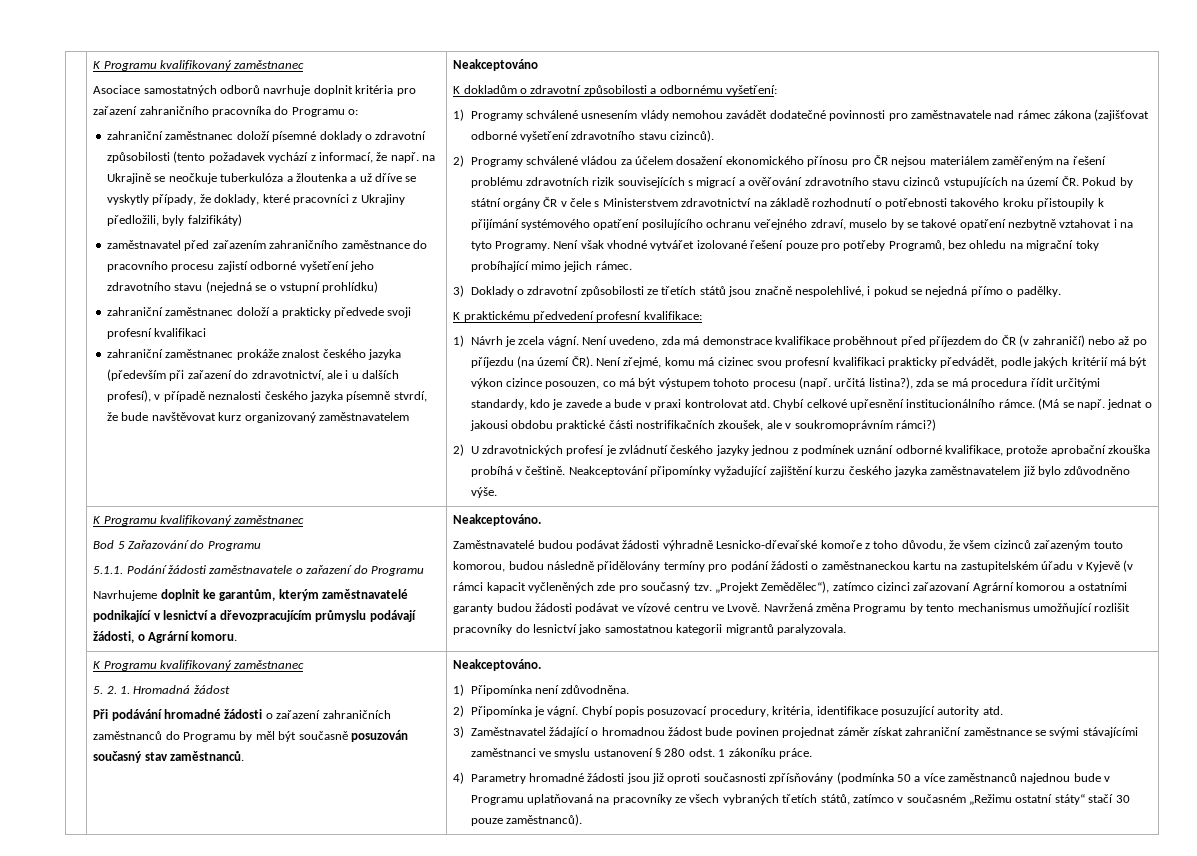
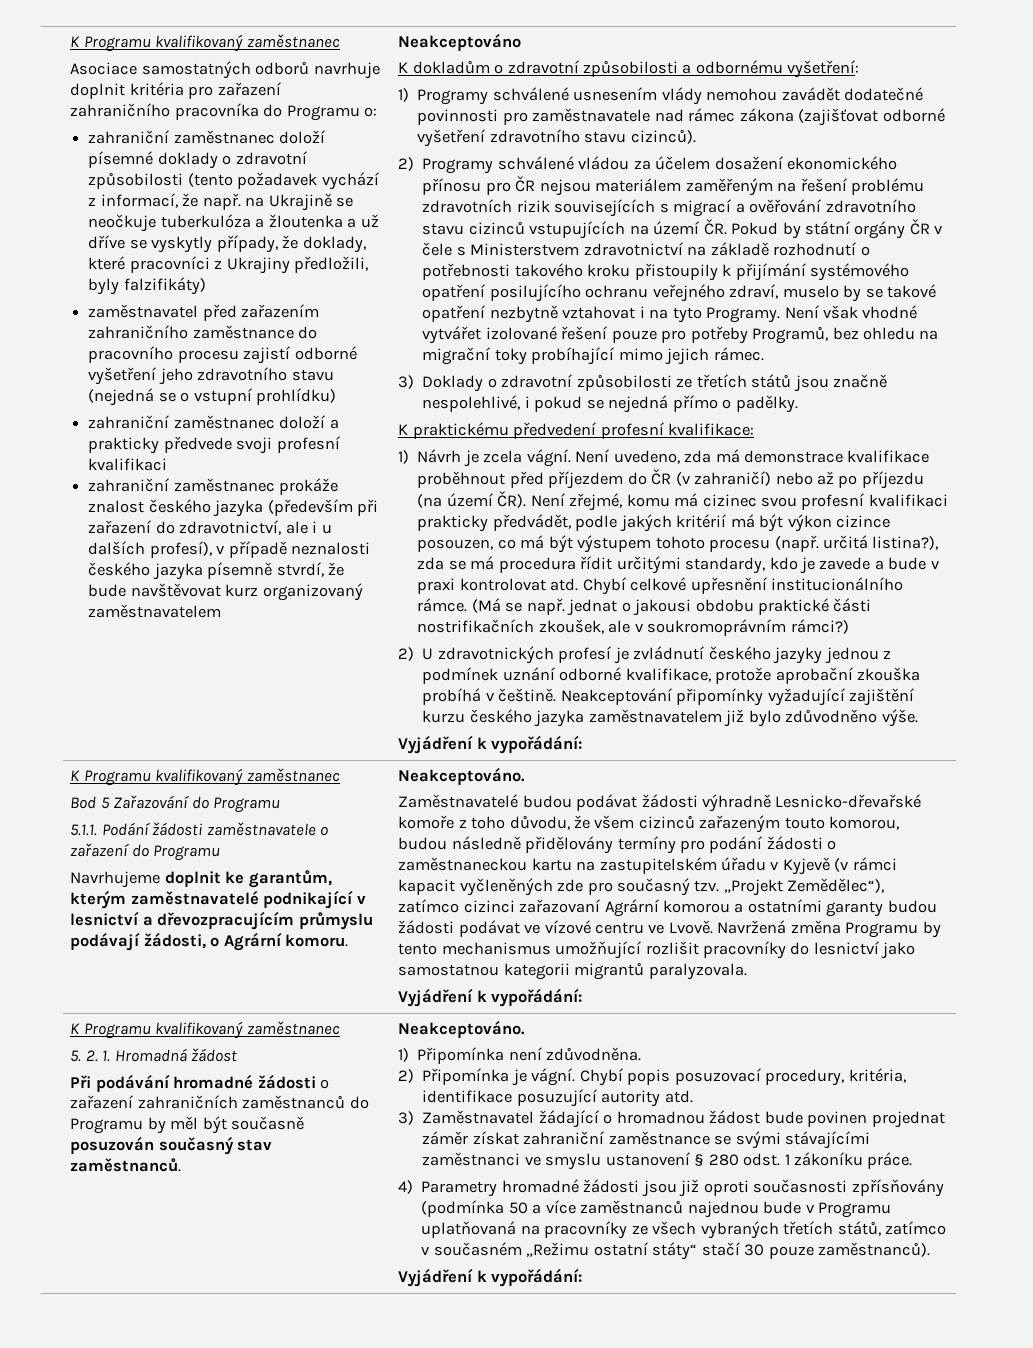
  Neakceptování připomínky vyžadující zajištění kurzu českého jazyka zaměstnavatelem již bylo zdůvodněno výše.
+ Vyjádření k vypořádání:
  Navržená změna Programu by tento mechanismus umožňující rozlišit pracovníky do lesnictví jako samostatnou kategorii migrantů paralyzovala.
+ Vyjádření k vypořádání:
  4) Parametry hromadné žádosti jsou již oproti současnosti zpřísňovány (podmínka 50 a více zaměstnanců najednou bude v Programu uplatňovaná na pracovníky ze všech vybraných třetích států, zatímco v současném „Režimu ostatní státy“ stačí 30 pouze zaměstnanců).
+ Vyjádření k vypořádání:

